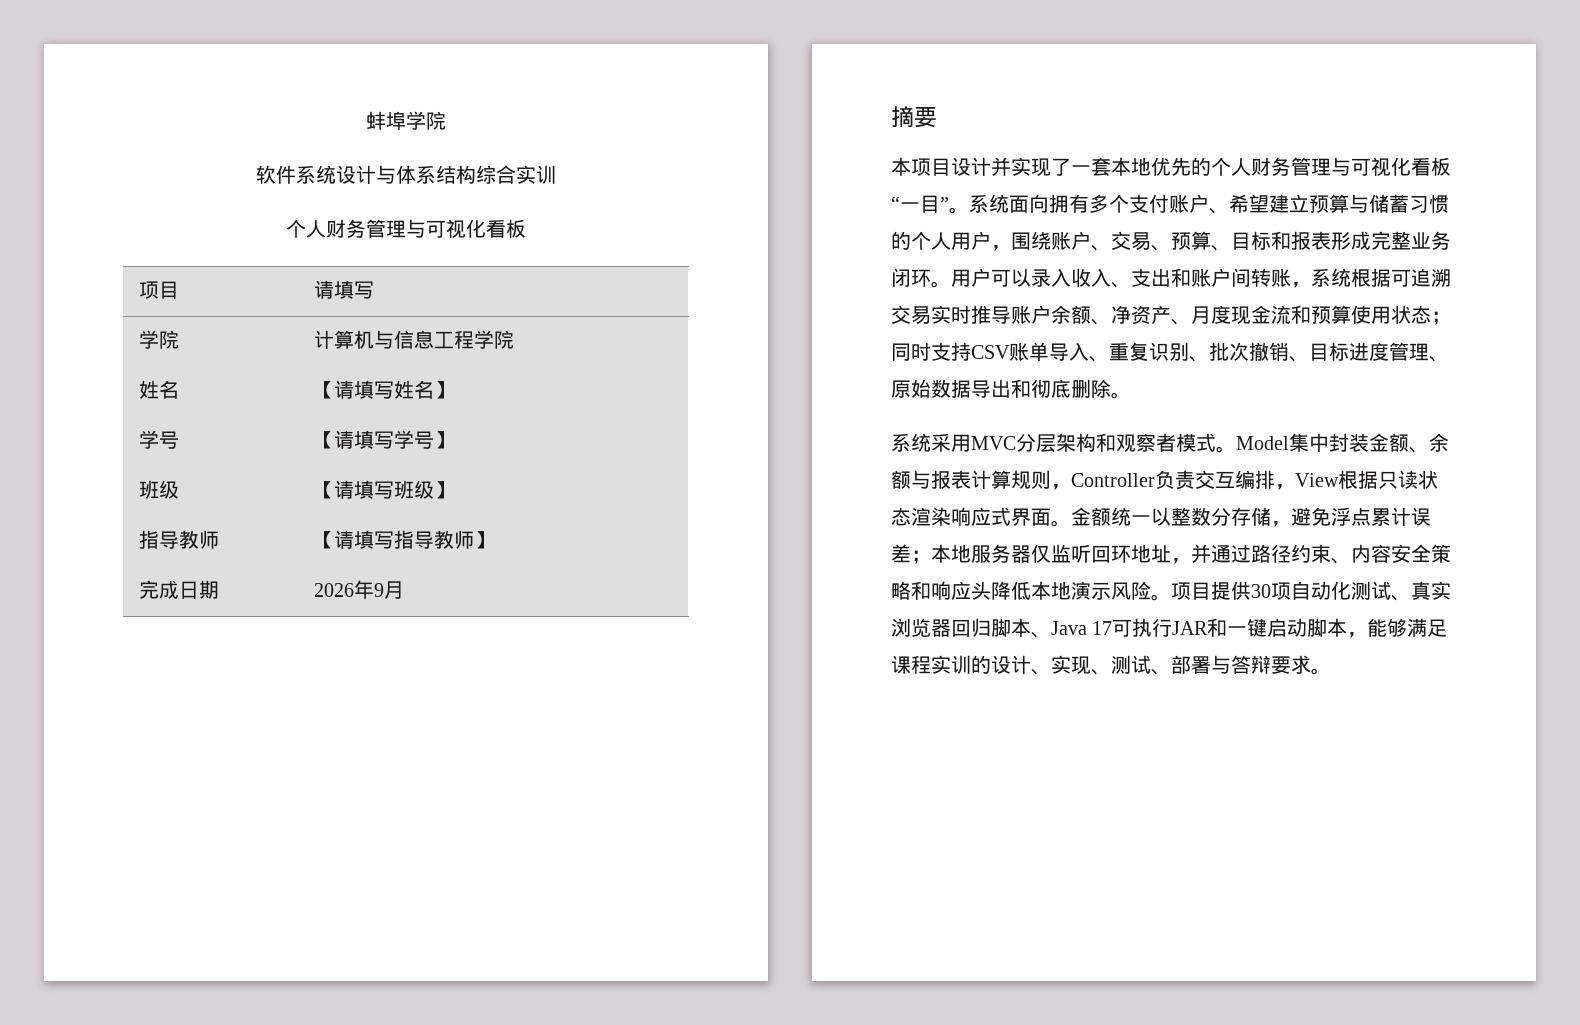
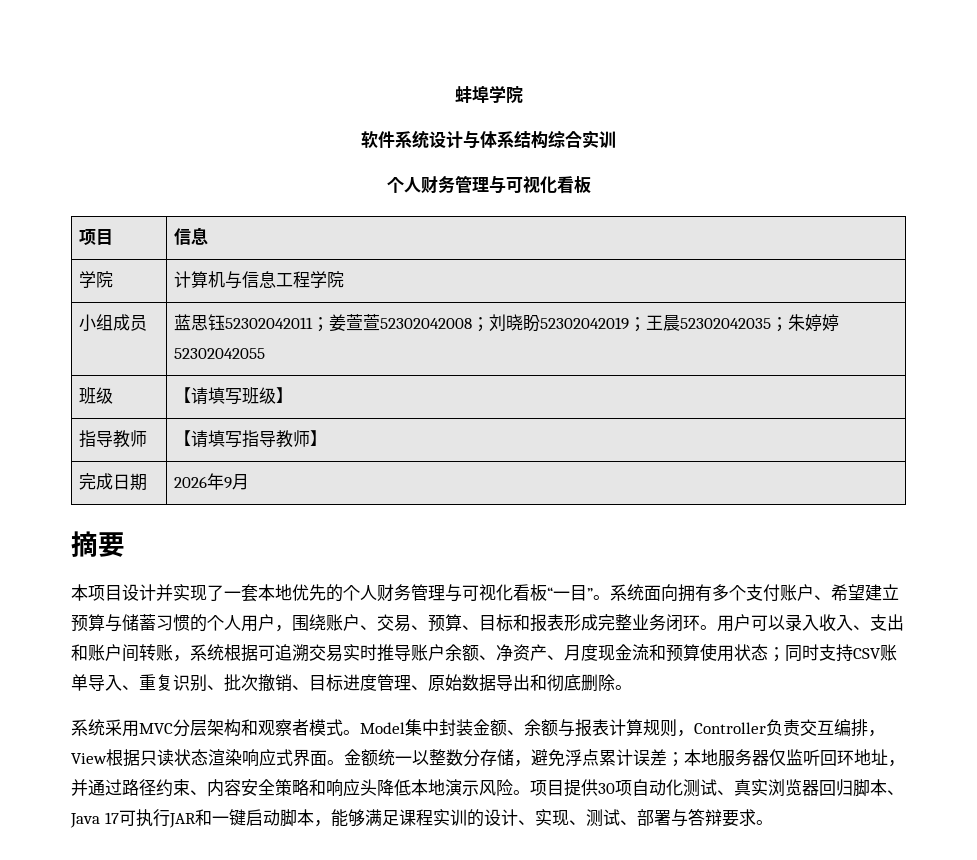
- 项目 | 请填写
+ 项目 | 信息
- 姓名 | 【请填写姓名】
- 学号 | 【请填写学号】
+ 小组成员 | 蓝思钰52302042011；姜萱萱52302042008；刘晓盼52302042019；王晨52302042035；朱婷婷52302042055

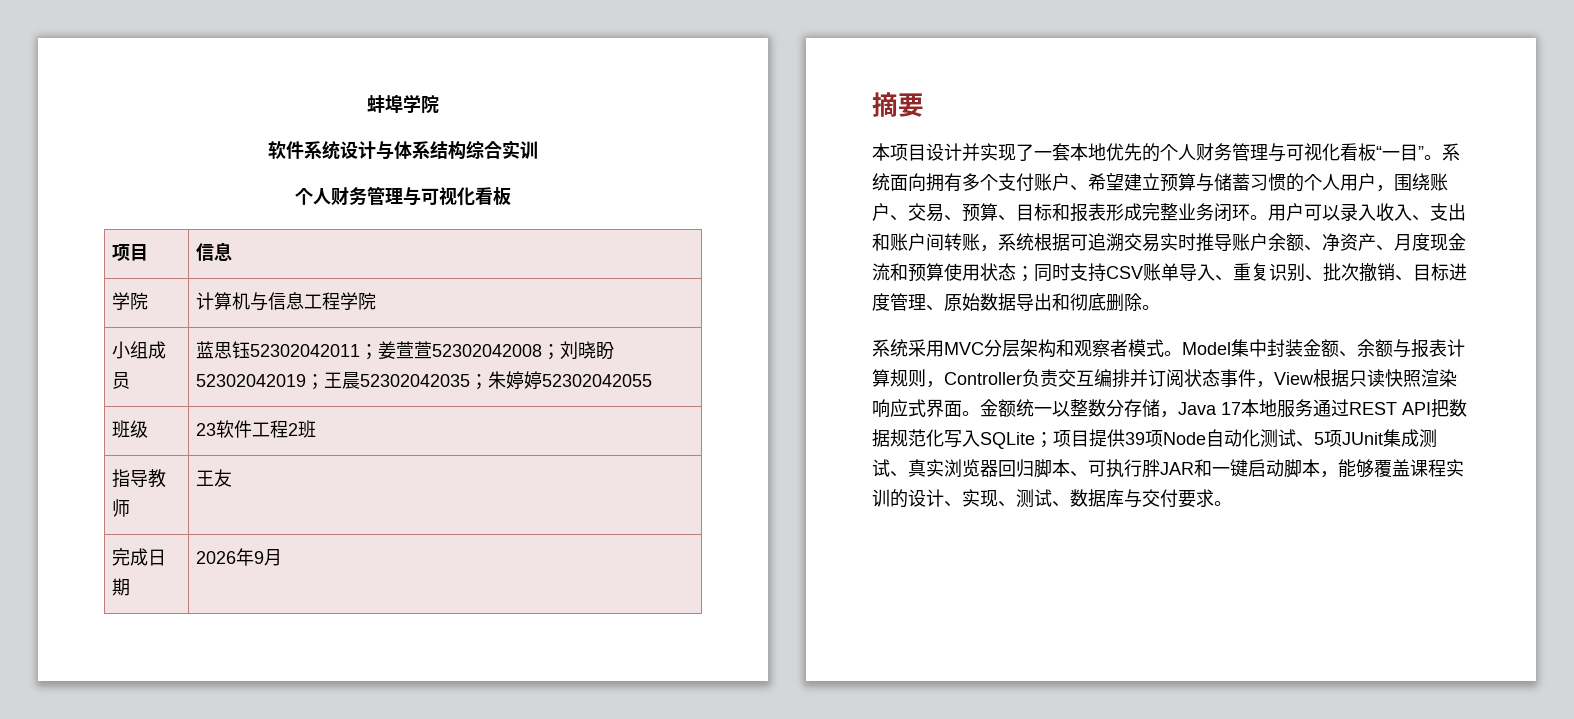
- 班级 | 【请填写班级】
+ 班级 | 23软件工程2班
- 指导教师 | 【请填写指导教师】
+ 指导教师 | 王友
- Model集中封装金额、余额与报表计算规则，Controller负责交互编排，View根据只读状态渲染响应式界面。
+ Model集中封装金额、余额与报表计算规则，Controller负责交互编排并订阅状态事件，View根据只读快照渲染响应式界面。
- 金额统一以整数分存储，避免浮点累计误差；本地服务器仅监听回环地址，并通过路径约束、内容安全策略和响应头降低本地演示风险。项目提供30项自动化测试、真实浏览器回归脚本、Java 17可执行JAR和一键启动脚本，能够满足课程实训的设计、实现、测试、部署与答辩要求。
+ 金额统一以整数分存储，Java 17本地服务通过REST API把数据规范化写入SQLite；项目提供39项Node自动化测试、5项JUnit集成测试、真实浏览器回归脚本、可执行胖JAR和一键启动脚本，能够覆盖课程实训的设计、实现、测试、数据库与交付要求。

